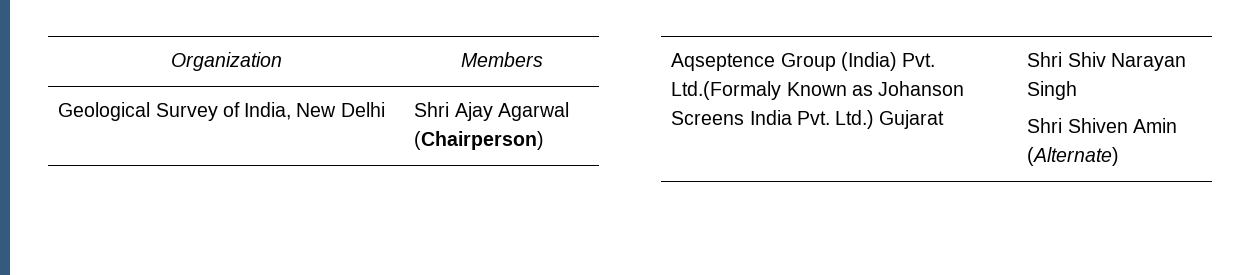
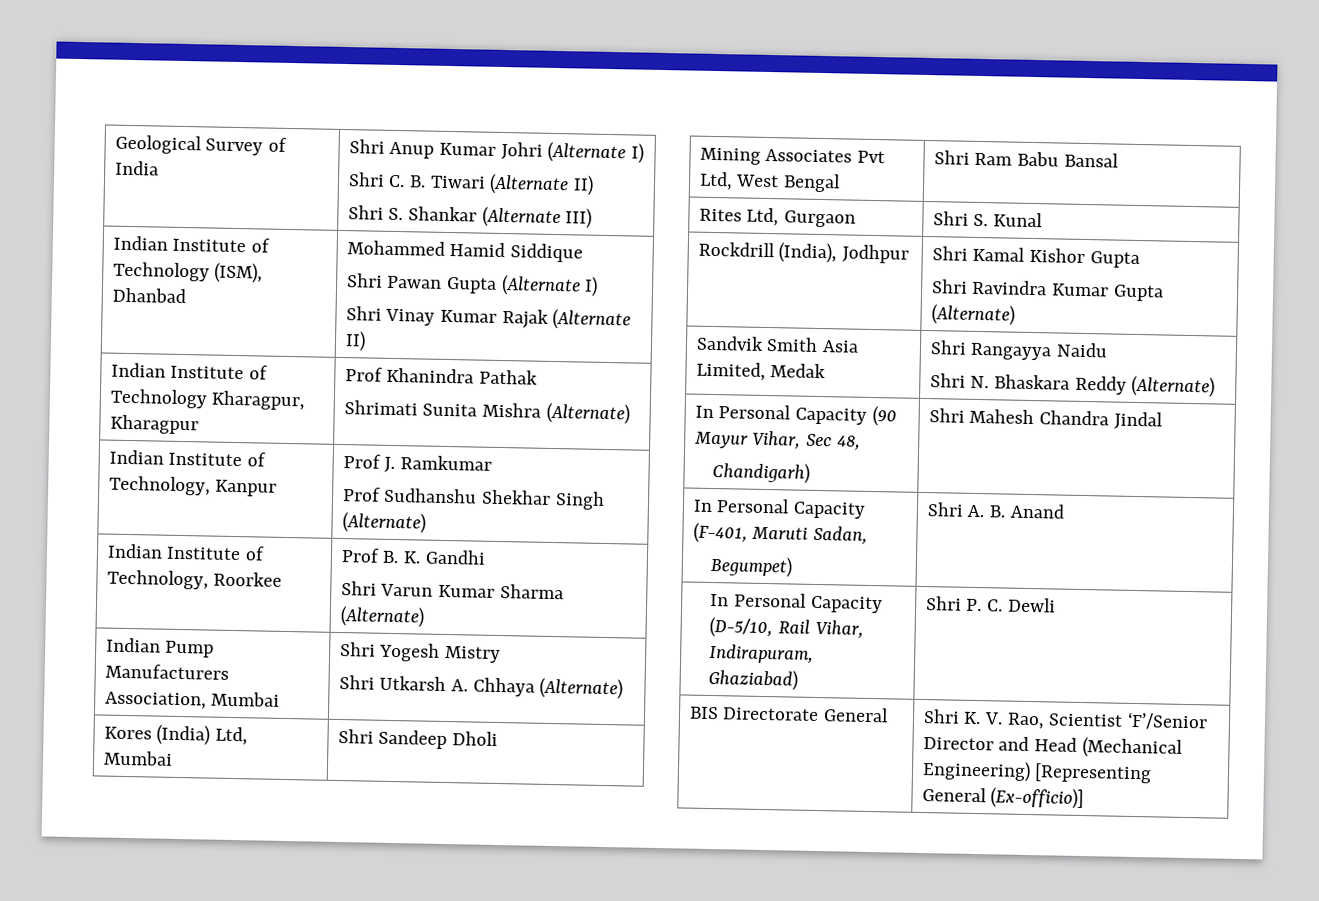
- Organization | Members
- Geological Survey of India, New Delhi | Shri Ajay Agarwal (Chairperson)
- Aqseptence Group (India) Pvt. Ltd.(Formaly Known as Johanson Screens India Pvt. Ltd.) Gujarat | Shri Shiv Narayan Singh
- Shri Shiven Amin (Alternate)
+ Geological Survey of India | Shri Anup Kumar Johri (Alternate I)
+ Shri C. B. Tiwari (Alternate II)
+ Shri S. Shankar (Alternate III)
+ Indian Institute of Technology (ISM), Dhanbad | Mohammed Hamid Siddique
+ Shri Pawan Gupta (Alternate I)
+ Shri Vinay Kumar Rajak (Alternate II)
+ Indian Institute of Technology Kharagpur, Kharagpur | Prof Khanindra Pathak
+ Shrimati Sunita Mishra (Alternate)
+ Indian Institute of Technology, Kanpur | Prof J. Ramkumar
+ Prof Sudhanshu Shekhar Singh (Alternate)
+ Indian Institute of Technology, Roorkee | Prof B. K. Gandhi
+ Shri Varun Kumar Sharma (Alternate)
+ Indian Pump Manufacturers Association, Mumbai | Shri Yogesh Mistry
+ Shri Utkarsh A. Chhaya (Alternate)
+ Kores (India) Ltd, Mumbai | Shri Sandeep Dholi
+ Mining Associates Pvt Ltd, West Bengal | Shri Ram Babu Bansal
+ Rites Ltd, Gurgaon | Shri S. Kunal
+ Rockdrill (India), Jodhpur | Shri Kamal Kishor Gupta
+ Shri Ravindra Kumar Gupta (Alternate)
+ Sandvik Smith Asia Limited, Medak | Shri Rangayya Naidu
+ Shri N. Bhaskara Reddy (Alternate)
+ In Personal Capacity (90 Mayur Vihar, Sec 48,
+ Chandigarh) | Shri Mahesh Chandra Jindal
+ In Personal Capacity (F-401, Maruti Sadan,
+ Begumpet) | Shri A. B. Anand
+ In Personal Capacity (D-5/10, Rail Vihar, Indirapuram, Ghaziabad) | Shri P. C. Dewli
+ BIS Directorate General | Shri K. V. Rao, Scientist ‘F’/Senior Director and Head (Mechanical Engineering) [Representing General (Ex-officio)]

